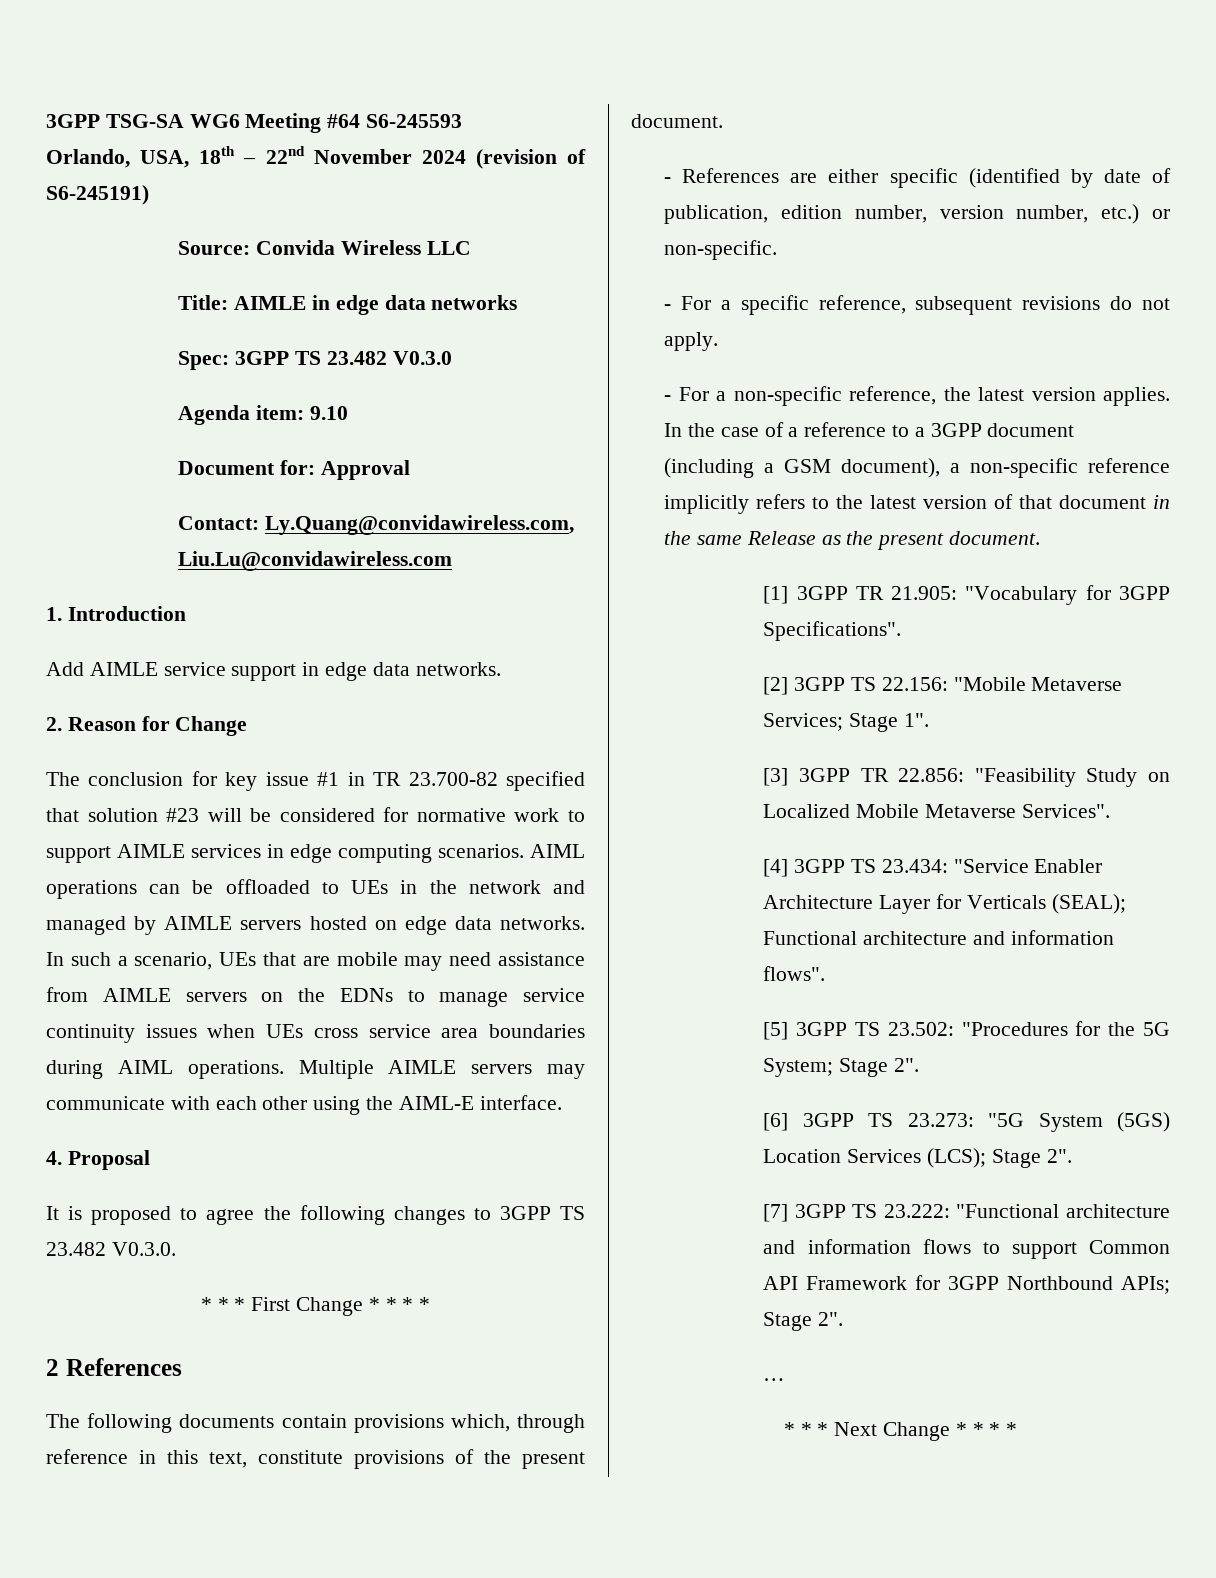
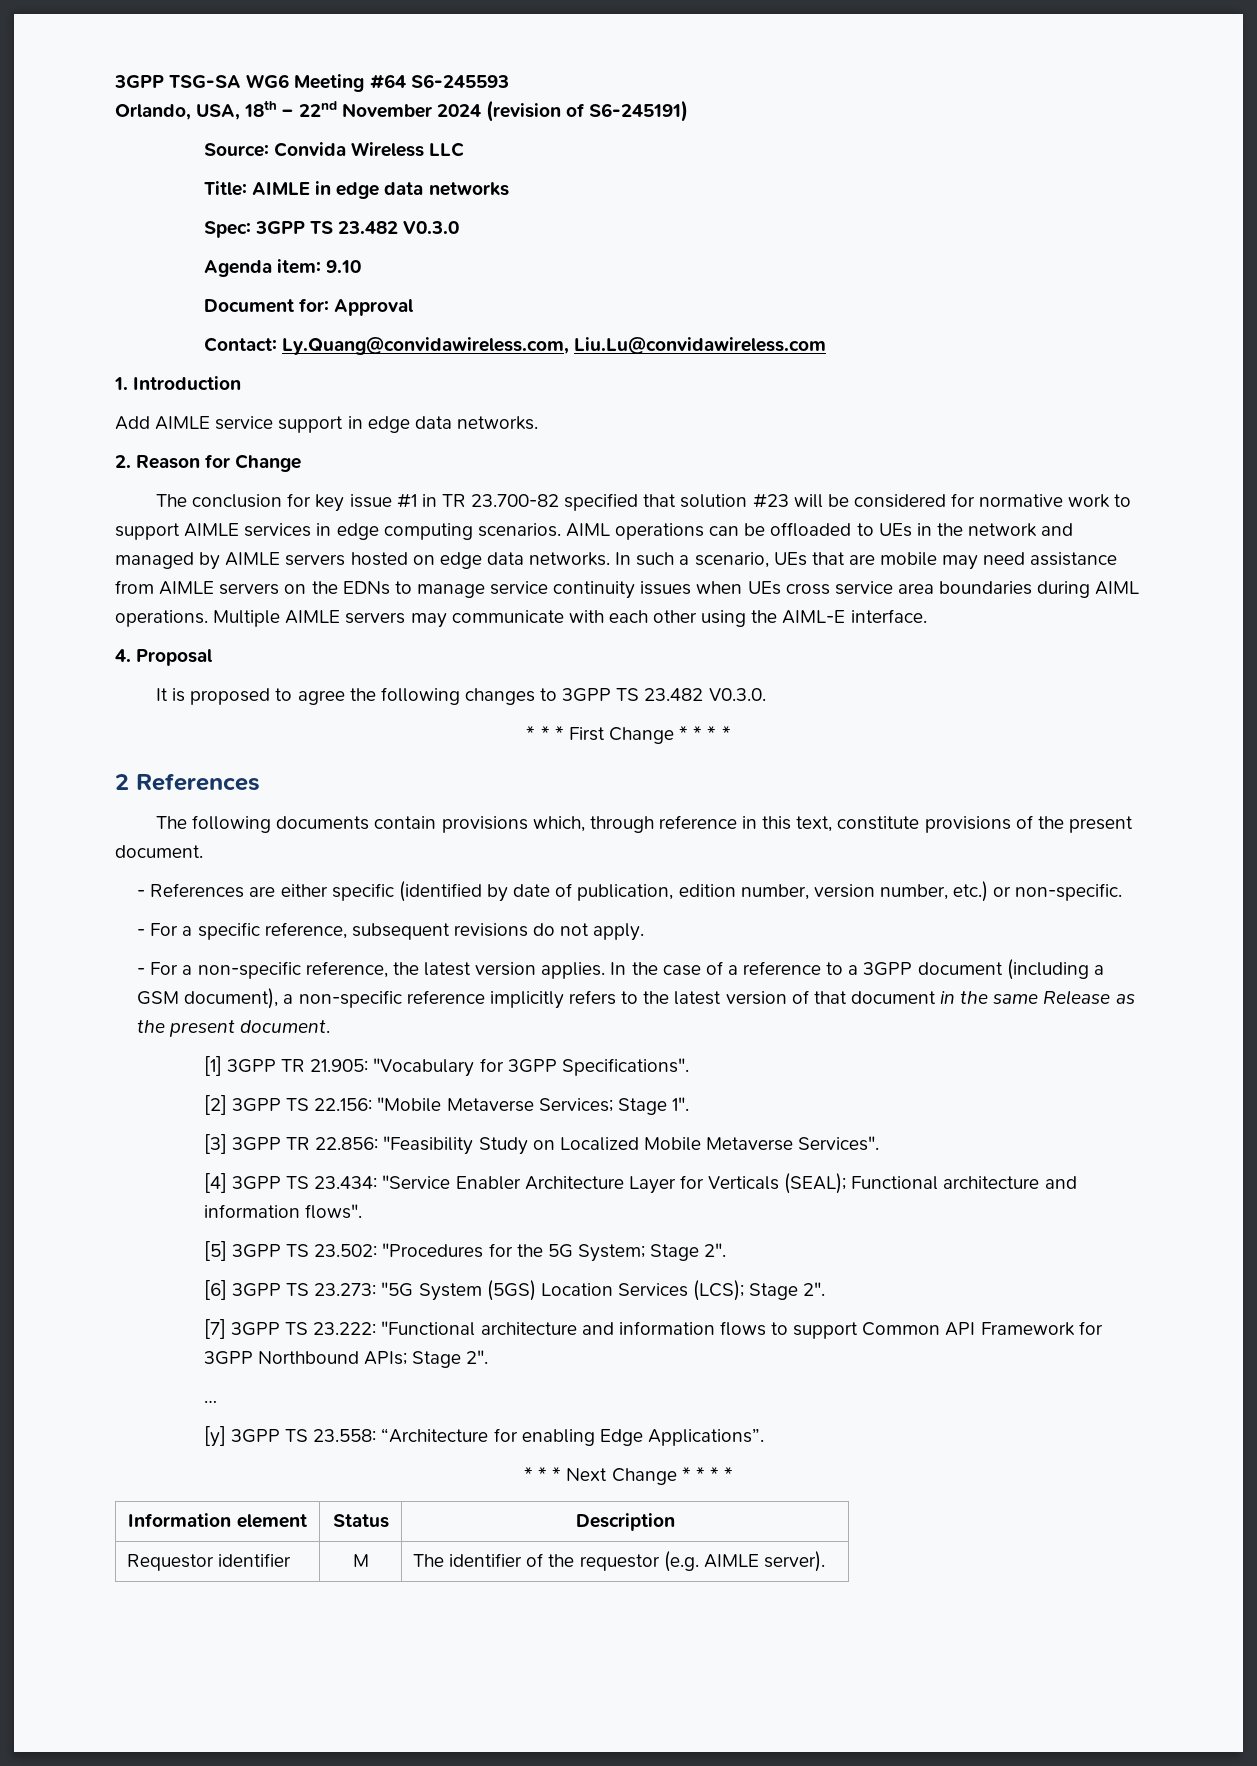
+ [y] 3GPP TS 23.558: “Architecture for enabling Edge Applications”.
+ Information element | Status | Description
+ Requestor identifier | M | The identifier of the requestor (e.g. AIMLE server).

